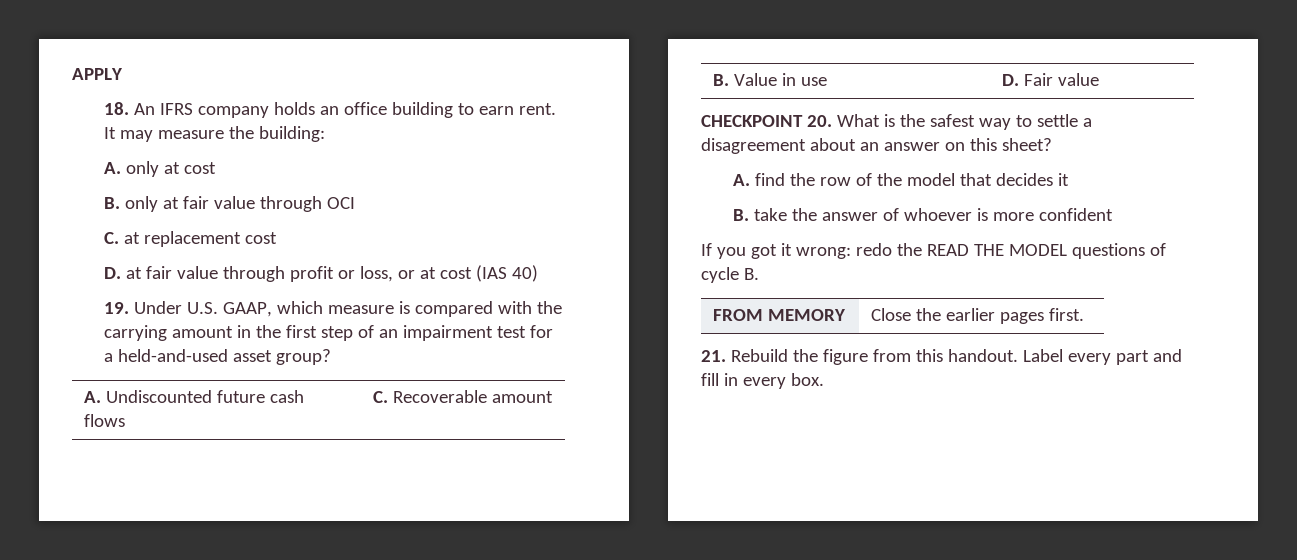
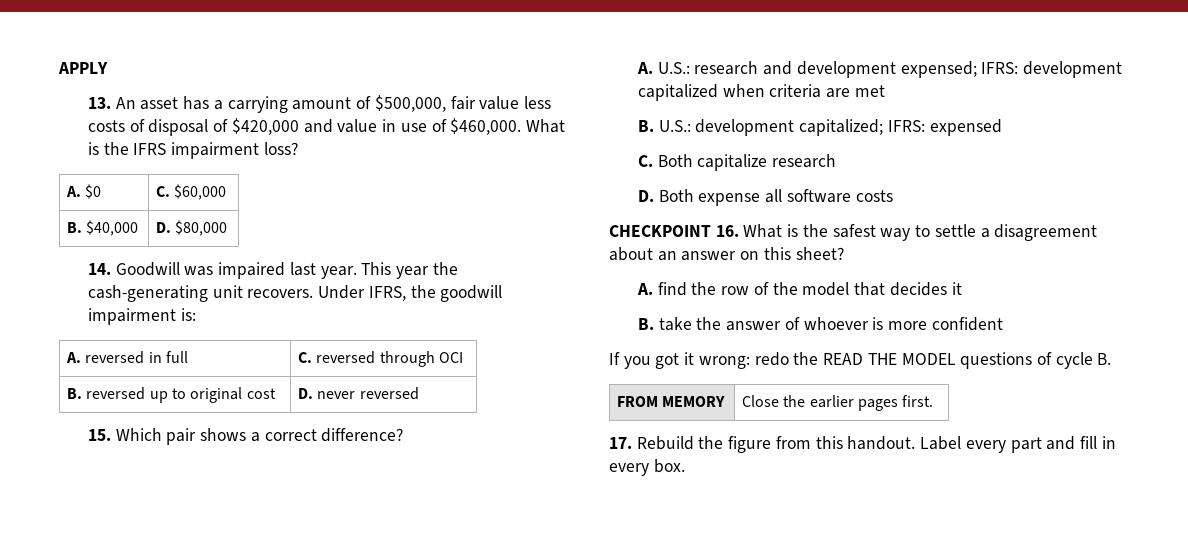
- 18. An IFRS company holds an office building to earn rent. It may measure the building:
- A. only at cost
- B. only at fair value through OCI
- C. at replacement cost
- D. at fair value through profit or loss, or at cost (IAS 40)
- 19. Under U.S. GAAP, which measure is compared with the carrying amount in the first step of an impairment test for a held-and-used asset group?
- A. Undiscounted future cash flows | C. Recoverable amount
- B. Value in use | D. Fair value
+ 13. An asset has a carrying amount of $500,000, fair value less costs of disposal of $420,000 and value in use of $460,000. What is the IFRS impairment loss?
+ A. $0 | C. $60,000
+ B. $40,000 | D. $80,000
+ 14. Goodwill was impaired last year. This year the cash-generating unit recovers. Under IFRS, the goodwill impairment is:
+ A. reversed in full | C. reversed through OCI
+ B. reversed up to original cost | D. never reversed
+ 15. Which pair shows a correct difference?
+ A. U.S.: research and development expensed; IFRS: development capitalized when criteria are met
+ B. U.S.: development capitalized; IFRS: expensed
+ C. Both capitalize research
+ D. Both expense all software costs
- CHECKPOINT 20. What is the safest way to settle a disagreement about an answer on this sheet?
+ CHECKPOINT 16. What is the safest way to settle a disagreement about an answer on this sheet?
- 21. Rebuild the figure from this handout.
+ 17. Rebuild the figure from this handout.

